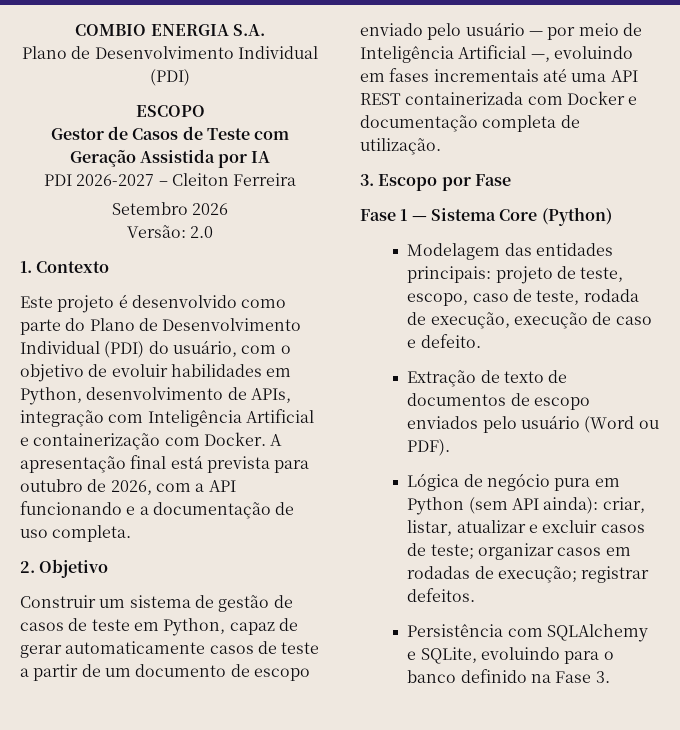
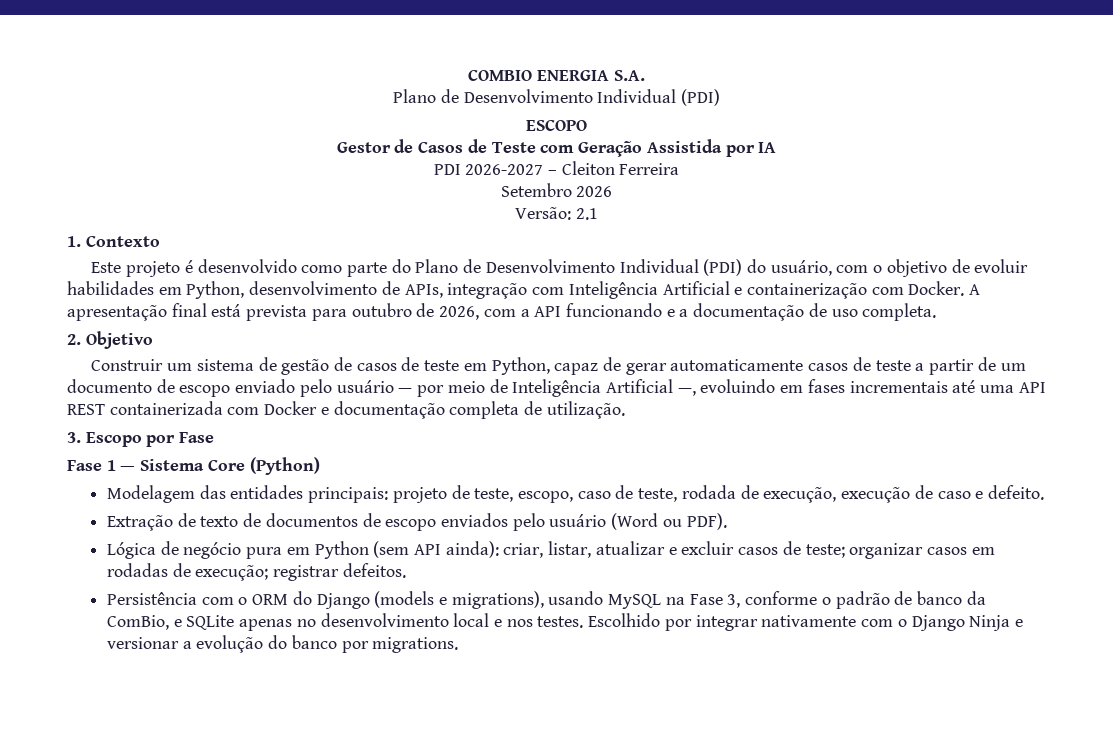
- Versão: 2.0
+ Versão: 2.1
- Persistência com SQLAlchemy e SQLite, evoluindo para o banco definido na Fase 3.
+ Persistência com o ORM do Django (models e migrations), usando MySQL na Fase 3, conforme o padrão de banco da ComBio, e SQLite apenas no desenvolvimento local e nos testes. Escolhido por integrar nativamente com o Django Ninja e versionar a evolução do banco por migrations.

